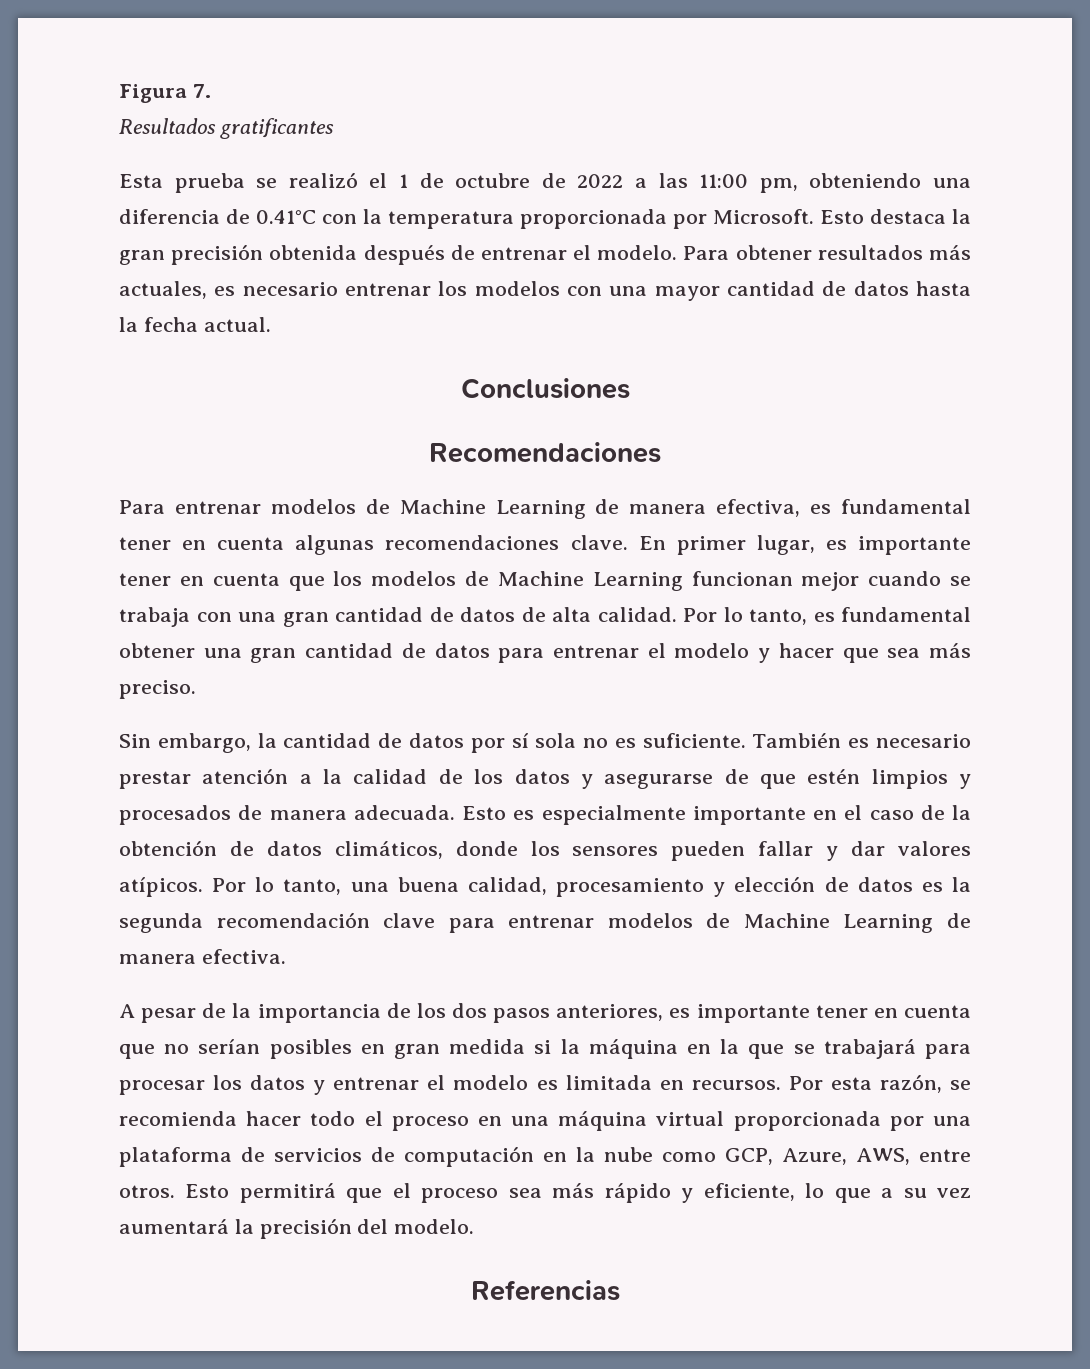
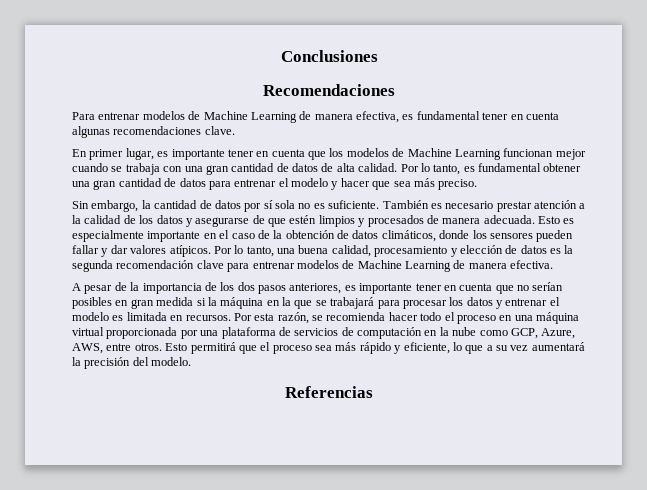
- Figura 7.
- Resultados gratificantes
- Esta prueba se realizó el 1 de octubre de 2022 a las 11:00 pm, obteniendo una diferencia de 0.41°C con la temperatura proporcionada por Microsoft. Esto destaca la gran precisión obtenida después de entrenar el modelo. Para obtener resultados más actuales, es necesario entrenar los modelos con una mayor cantidad de datos hasta la fecha actual.
- Para entrenar modelos de Machine Learning de manera efectiva, es fundamental tener en cuenta algunas recomendaciones clave. En primer lugar, es importante tener en cuenta que los modelos de Machine Learning funcionan mejor cuando se trabaja con una gran cantidad de datos de alta calidad.
+ Para entrenar modelos de Machine Learning de manera efectiva, es fundamental tener en cuenta algunas recomendaciones clave.
+ En primer lugar, es importante tener en cuenta que los modelos de Machine Learning funcionan mejor cuando se trabaja con una gran cantidad de datos de alta calidad.

